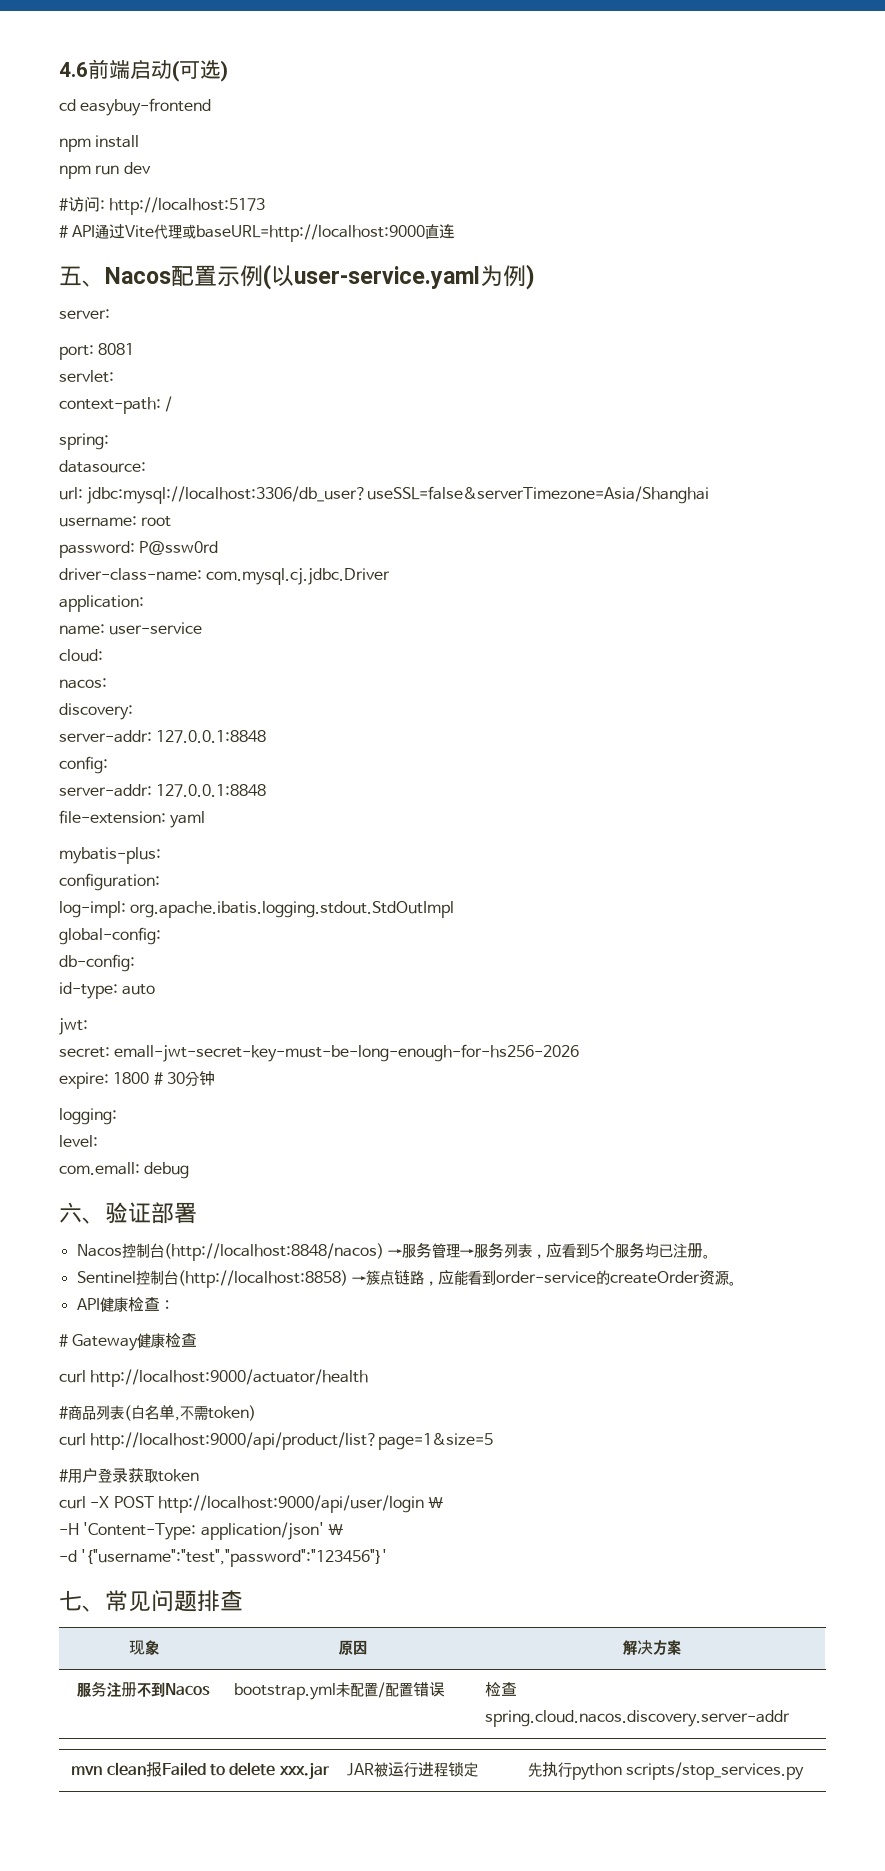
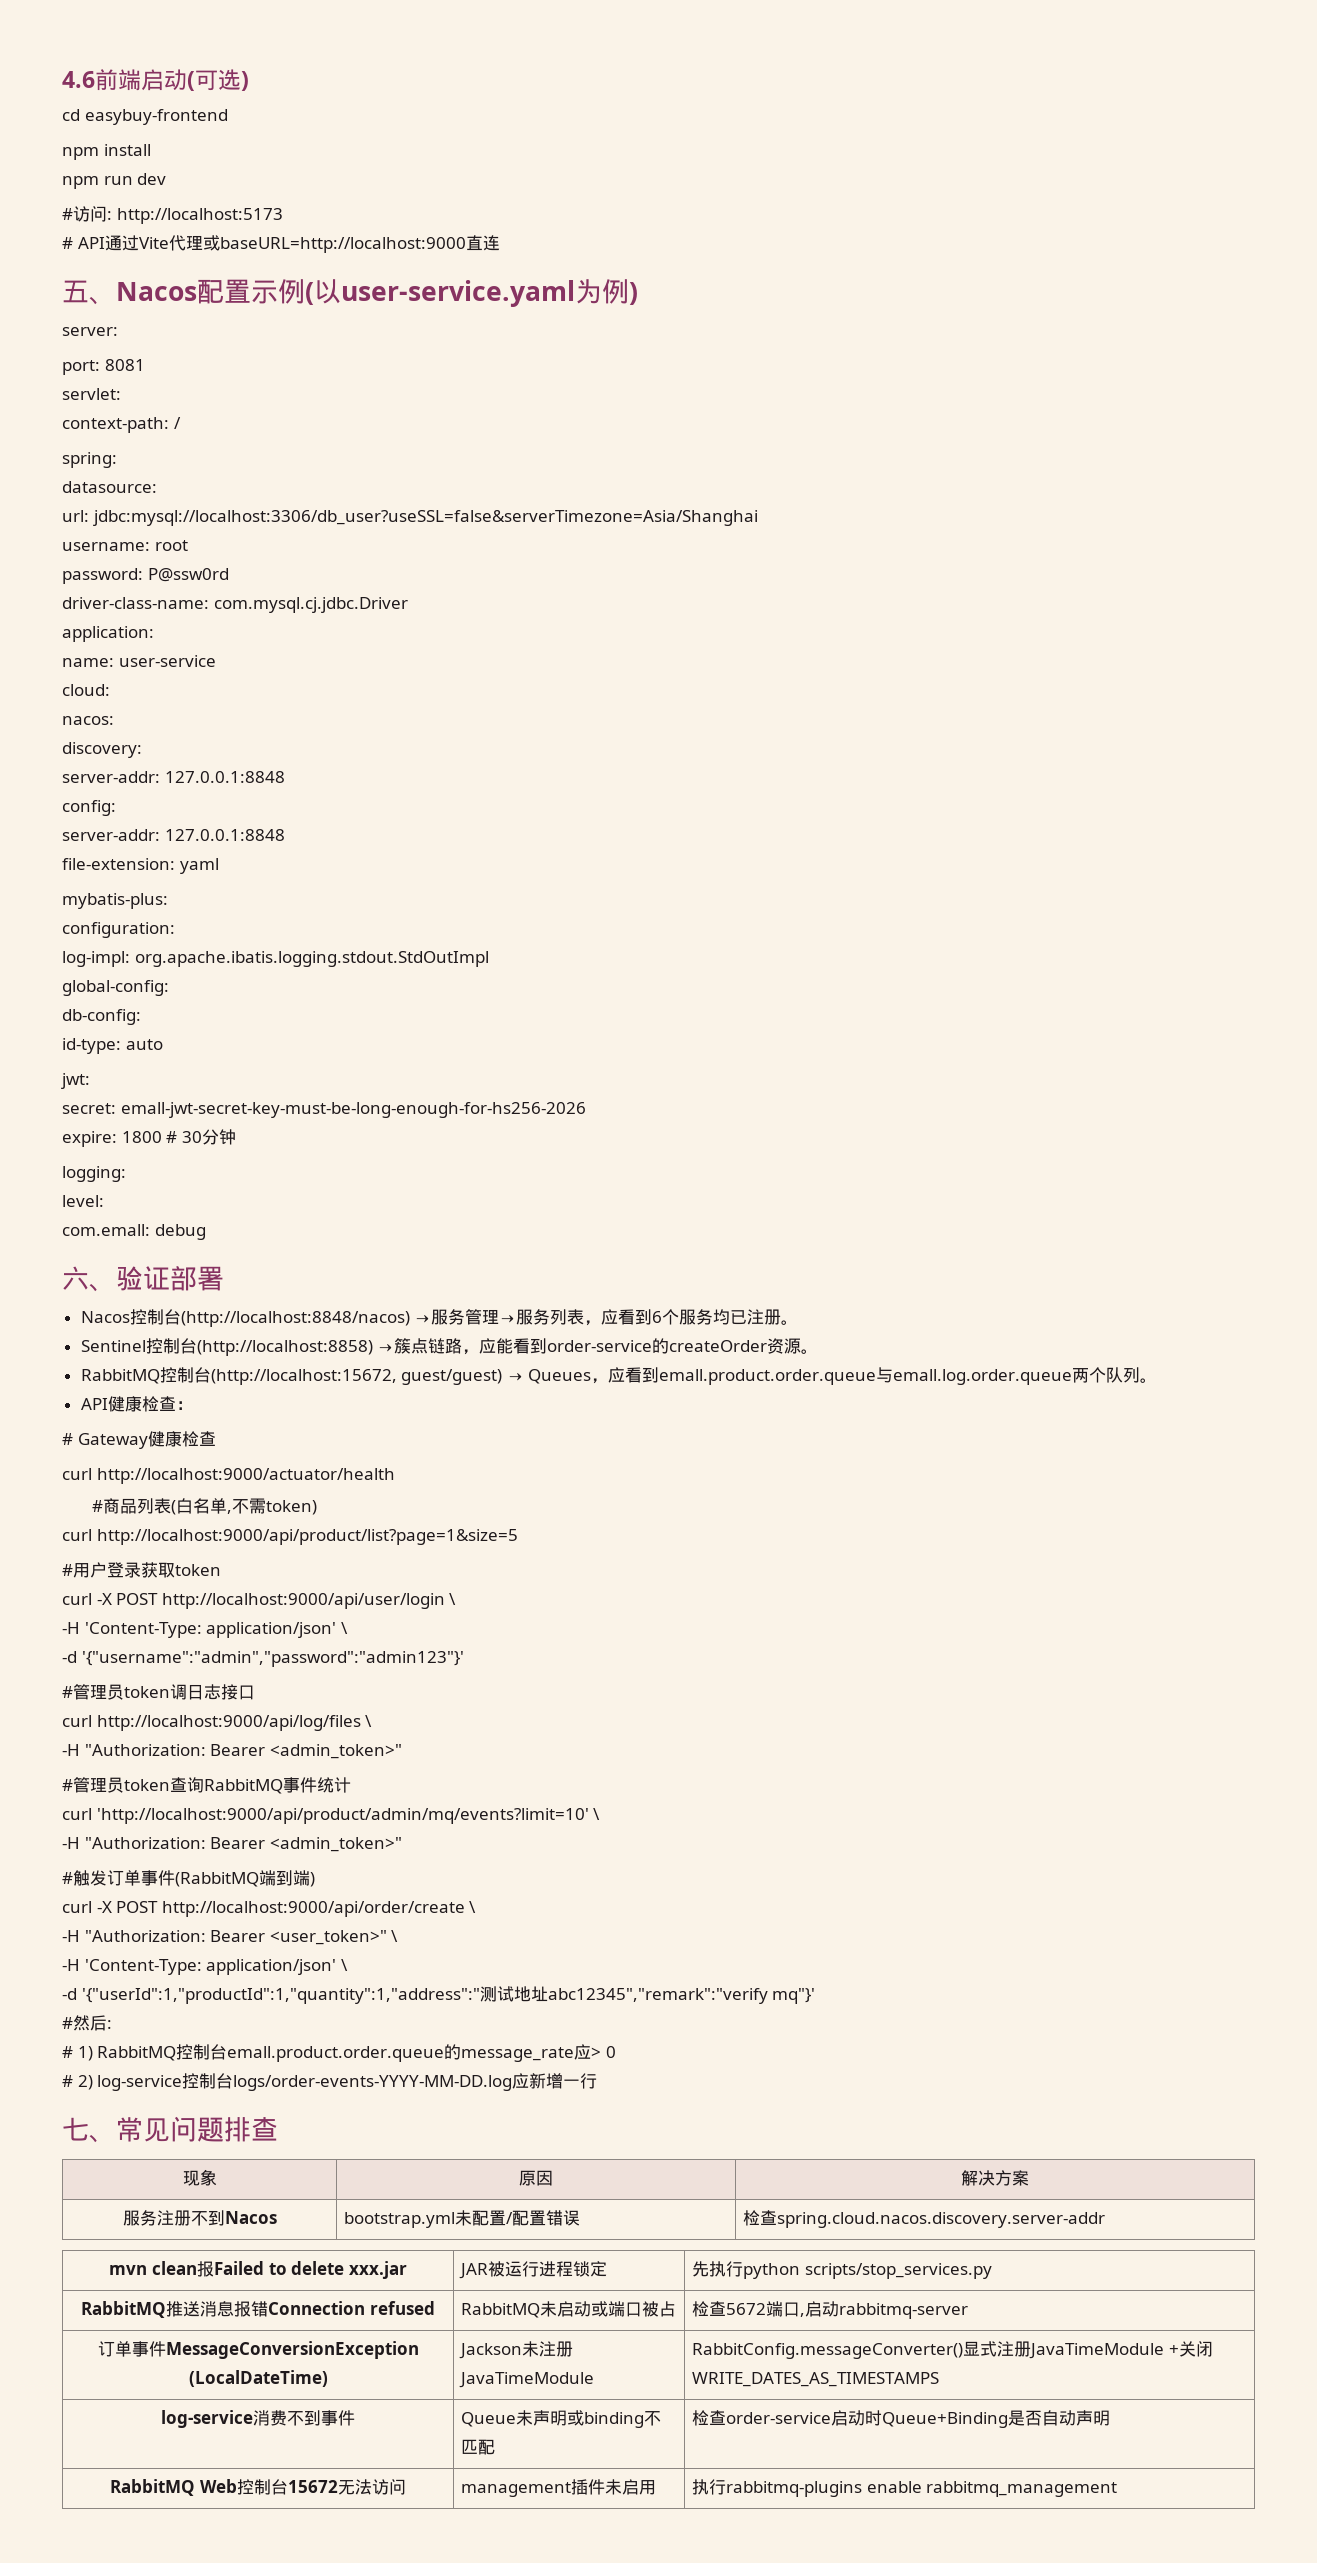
- Nacos控制台(http://localhost:8848/nacos) →服务管理→服务列表，应看到5个服务均已注册。
+ Nacos控制台(http://localhost:8848/nacos) →服务管理→服务列表，应看到6个服务均已注册。
+ RabbitMQ控制台(http://localhost:15672, guest/guest) → Queues，应看到emall.product.order.queue与emall.log.order.queue两个队列。
- -d '{"username":"test","password":"123456"}'
+ -d '{"username":"admin","password":"admin123"}'
+ #管理员token调日志接口
+ curl http://localhost:9000/api/log/files \
+ -H "Authorization: Bearer <admin_token>"
+ #管理员token查询RabbitMQ事件统计
+ curl 'http://localhost:9000/api/product/admin/mq/events?limit=10' \
+ -H "Authorization: Bearer <admin_token>"
+ #触发订单事件(RabbitMQ端到端)
+ curl -X POST http://localhost:9000/api/order/create \
+ -H "Authorization: Bearer <user_token>" \
+ -H 'Content-Type: application/json' \
+ -d '{"userId":1,"productId":1,"quantity":1,"address":"测试地址abc12345","remark":"verify mq"}'
+ #然后:
+ # 1) RabbitMQ控制台emall.product.order.queue的message_rate应> 0
+ # 2) log-service控制台logs/order-events-YYYY-MM-DD.log应新增一行
+ RabbitMQ推送消息报错Connection refused | RabbitMQ未启动或端口被占 | 检查5672端口,启动rabbitmq-server
+ 订单事件MessageConversionException (LocalDateTime) | Jackson未注册JavaTimeModule | RabbitConfig.messageConverter()显式注册JavaTimeModule +关闭WRITE_DATES_AS_TIMESTAMPS
+ log-service消费不到事件 | Queue未声明或binding不匹配 | 检查order-service启动时Queue+Binding是否自动声明
+ RabbitMQ Web控制台15672无法访问 | management插件未启用 | 执行rabbitmq-plugins enable rabbitmq_management

